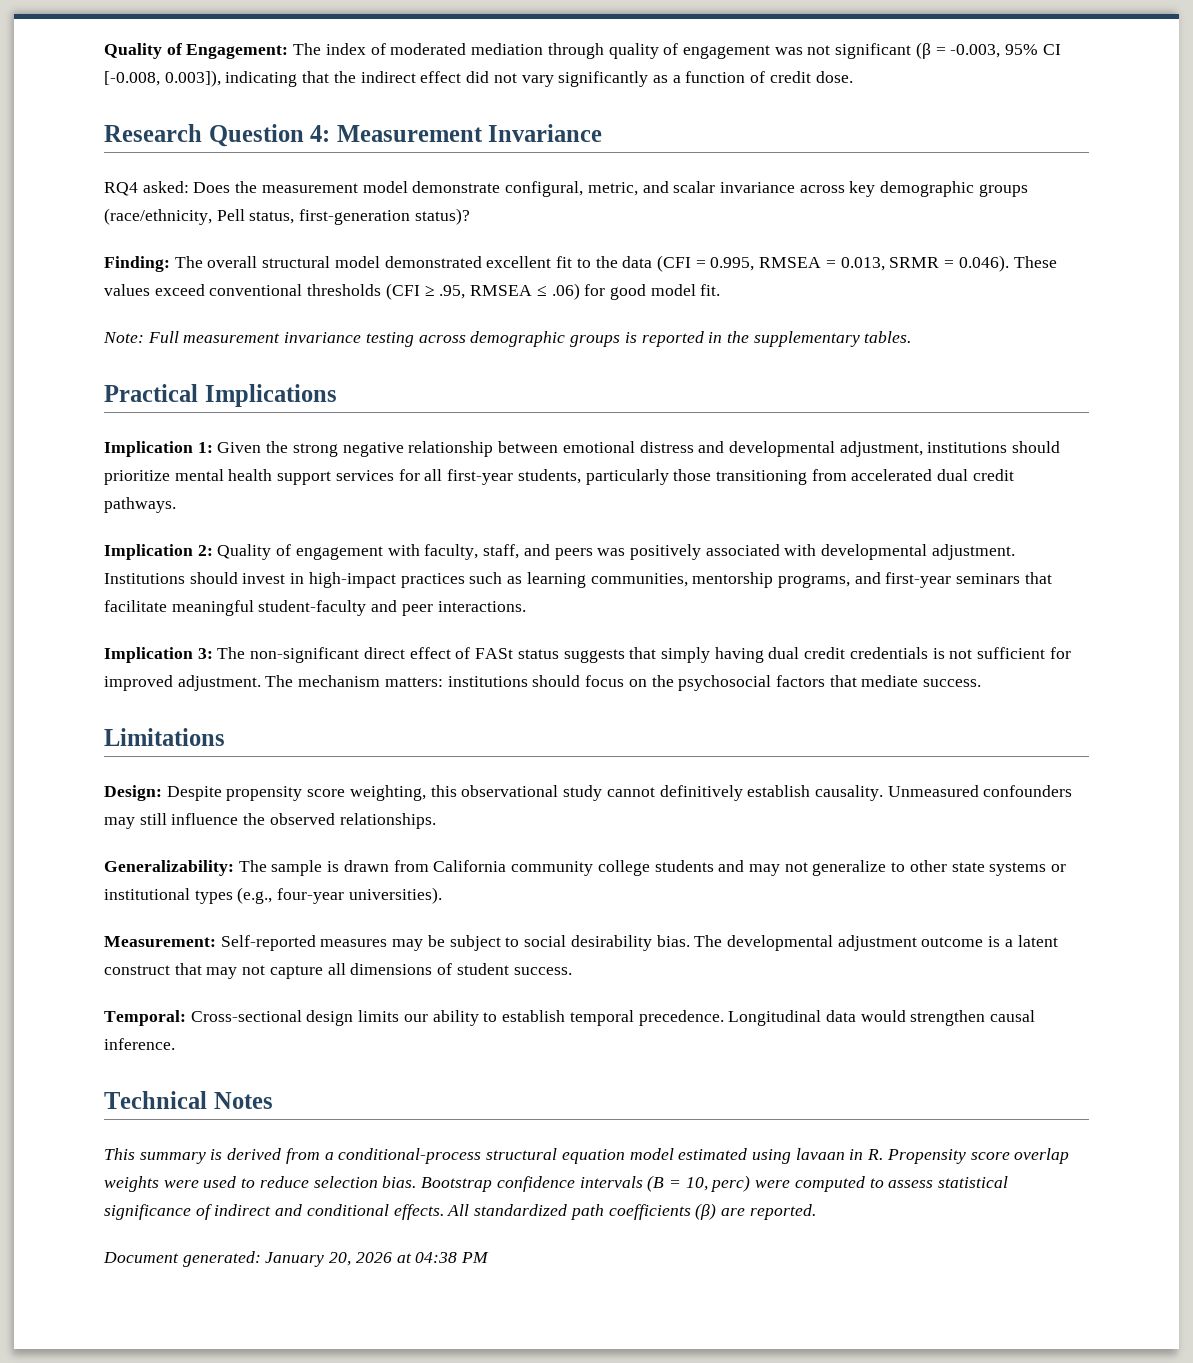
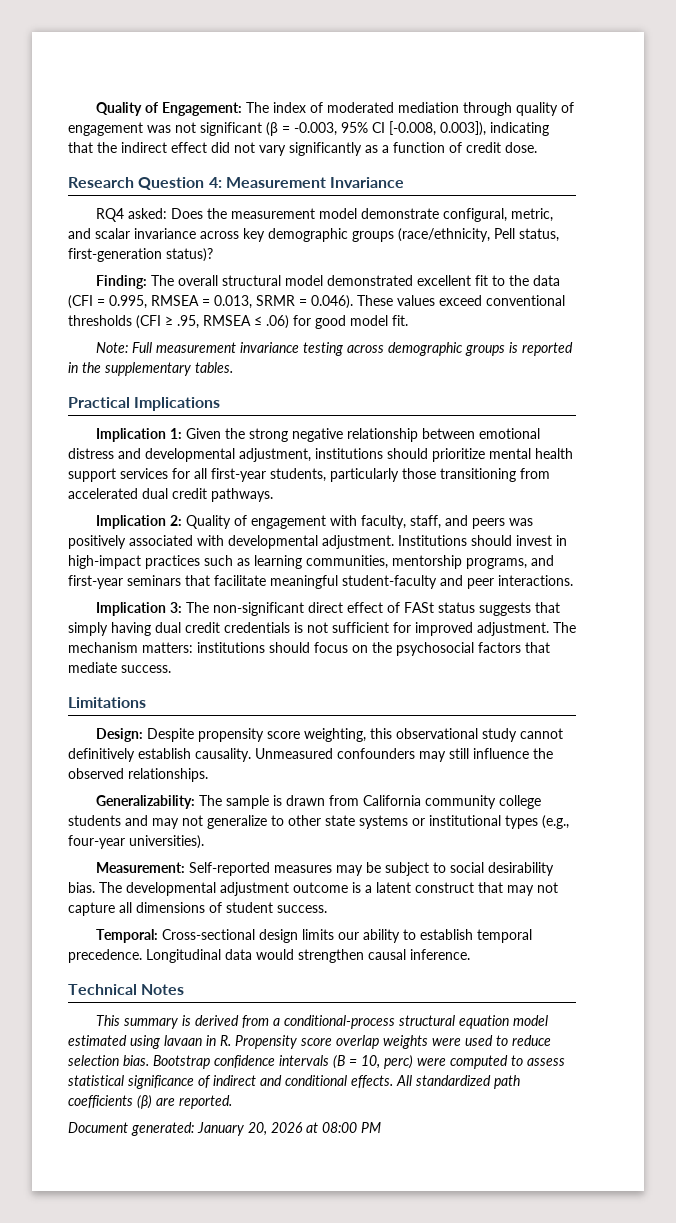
- Document generated: January 20, 2026 at 04:38 PM
+ Document generated: January 20, 2026 at 08:00 PM

